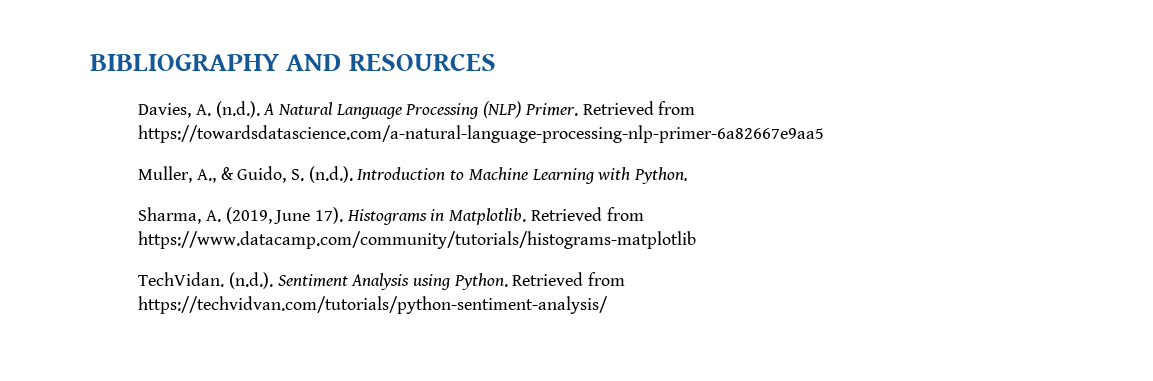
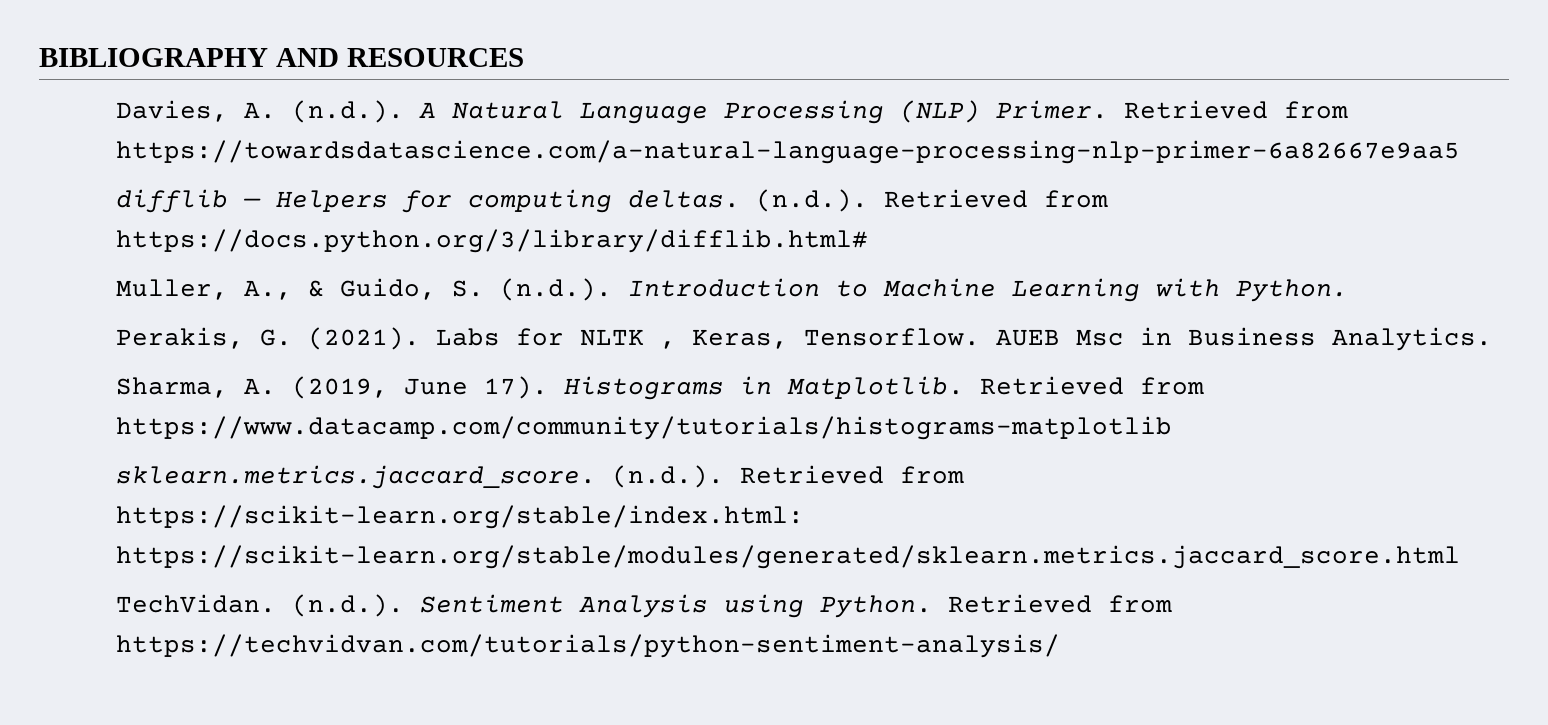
+ difflib — Helpers for computing deltas. (n.d.). Retrieved from https://docs.python.org/3/library/difflib.html#
+ Perakis, G. (2021). Labs for NLTK , Keras, Tensorflow. AUEB Msc in Business Analytics.
+ sklearn.metrics.jaccard_score. (n.d.). Retrieved from https://scikit-learn.org/stable/index.html: https://scikit-learn.org/stable/modules/generated/sklearn.metrics.jaccard_score.html

